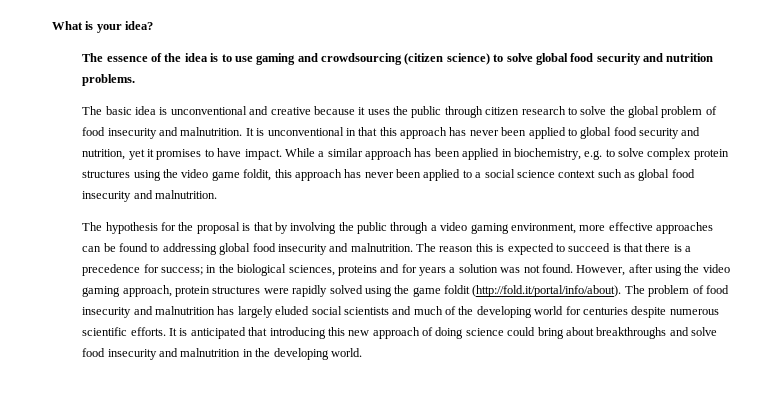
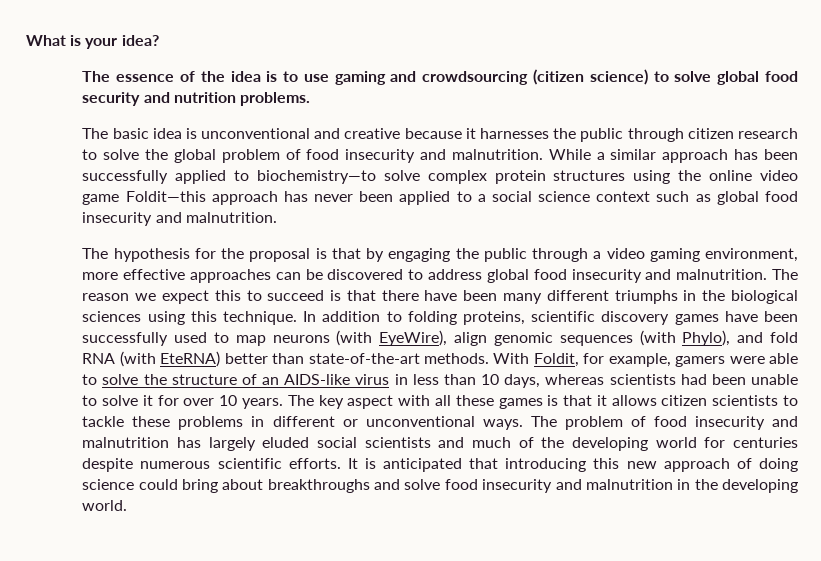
- The basic idea is unconventional and creative because it uses the public through citizen research to solve the global problem of food insecurity and malnutrition.
+ The basic idea is unconventional and creative because it harnesses the public through citizen research to solve the global problem of food insecurity and malnutrition.
- It is unconventional in that this approach has never been applied to global food security and nutrition, yet it promises to have impact.
- While a similar approach has been applied in biochemistry, e.g. to solve complex protein structures using the video game foldit, this approach has never been applied to a social science context such as global food insecurity and malnutrition.
+ While a similar approach has been successfully applied to biochemistry—to solve complex protein structures using the online video game Foldit—this approach has never been applied to a social science context such as global food insecurity and malnutrition.
- The hypothesis for the proposal is that by involving the public through a video gaming environment, more effective approaches can be found to addressing global food insecurity and malnutrition.
+ The hypothesis for the proposal is that by engaging the public through a video gaming environment, more effective approaches can be discovered to address global food insecurity and malnutrition.
- The reason this is expected to succeed is that there is a precedence for success; in the biological sciences, proteins and for years a solution was not found. However, after using the video gaming approach, protein structures were rapidly solved using the game foldit (http://fold.it/portal/info/about). The problem of food insecurity and malnutrition has largely eluded social scientists and much of the developing world for centuries despite numerous scientific efforts.
+ The reason we expect this to succeed is that there have been many different triumphs in the biological sciences using this technique. In addition to folding proteins, scientific discovery games have been successfully used to map neurons (with EyeWire), align genomic sequences (with Phylo), and fold RNA (with EteRNA) better than state-of-the-art methods. With Foldit, for example, gamers were able to solve the structure of an AIDS-like virus in less than 10 days, whereas scientists had been unable to solve it for over 10 years. The key aspect with all these games is that it allows citizen scientists to tackle these problems in different or unconventional ways. The problem of food insecurity and malnutrition has largely eluded social scientists and much of the developing world for centuries despite numerous scientific efforts.

